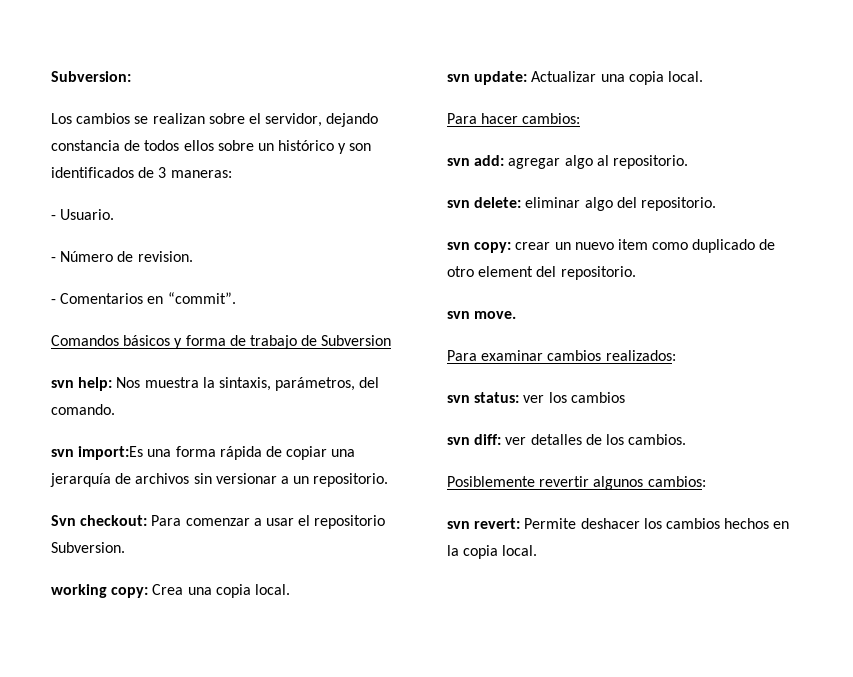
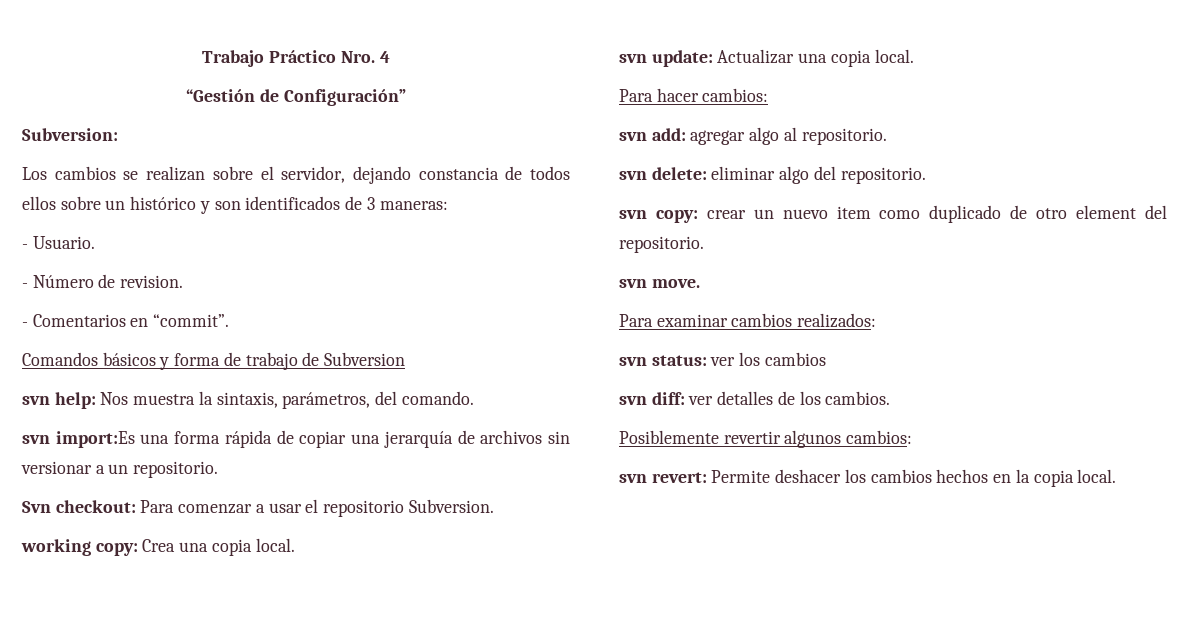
+ Trabajo Práctico Nro. 4
+ “Gestión de Configuración”

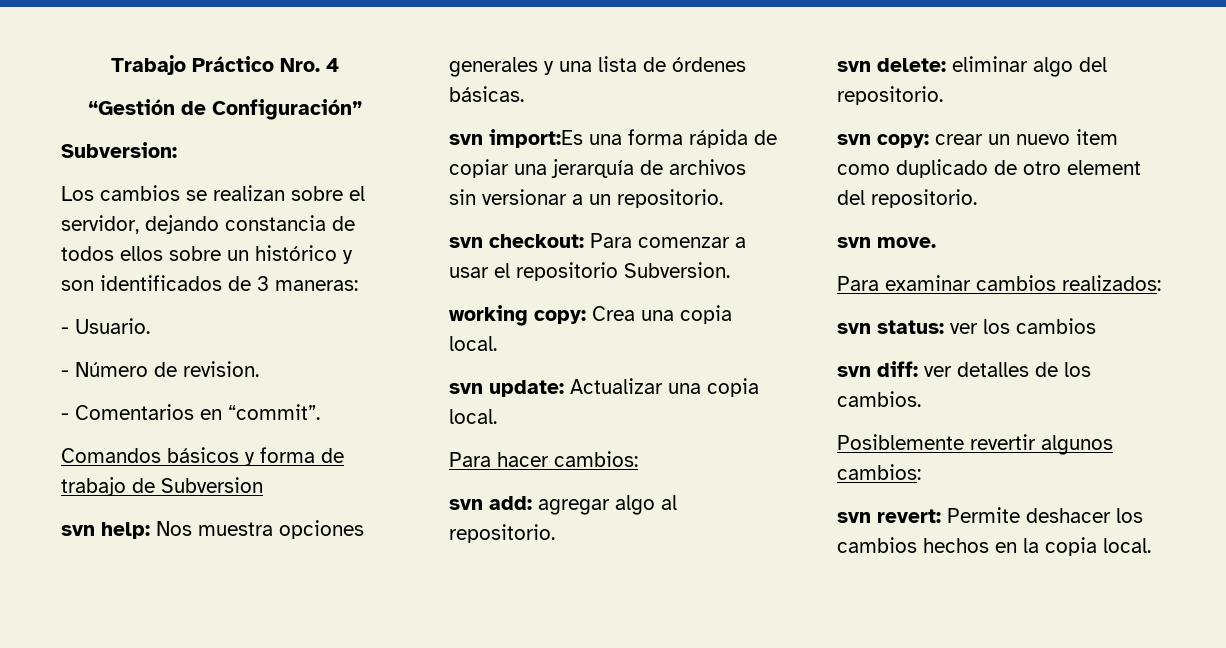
- svn help: Nos muestra la sintaxis, parámetros, del comando.
+ svn help: Nos muestra opciones generales y una lista de órdenes básicas.
- Svn checkout: Para comenzar a usar el repositorio Subversion.
+ svn checkout: Para comenzar a usar el repositorio Subversion.

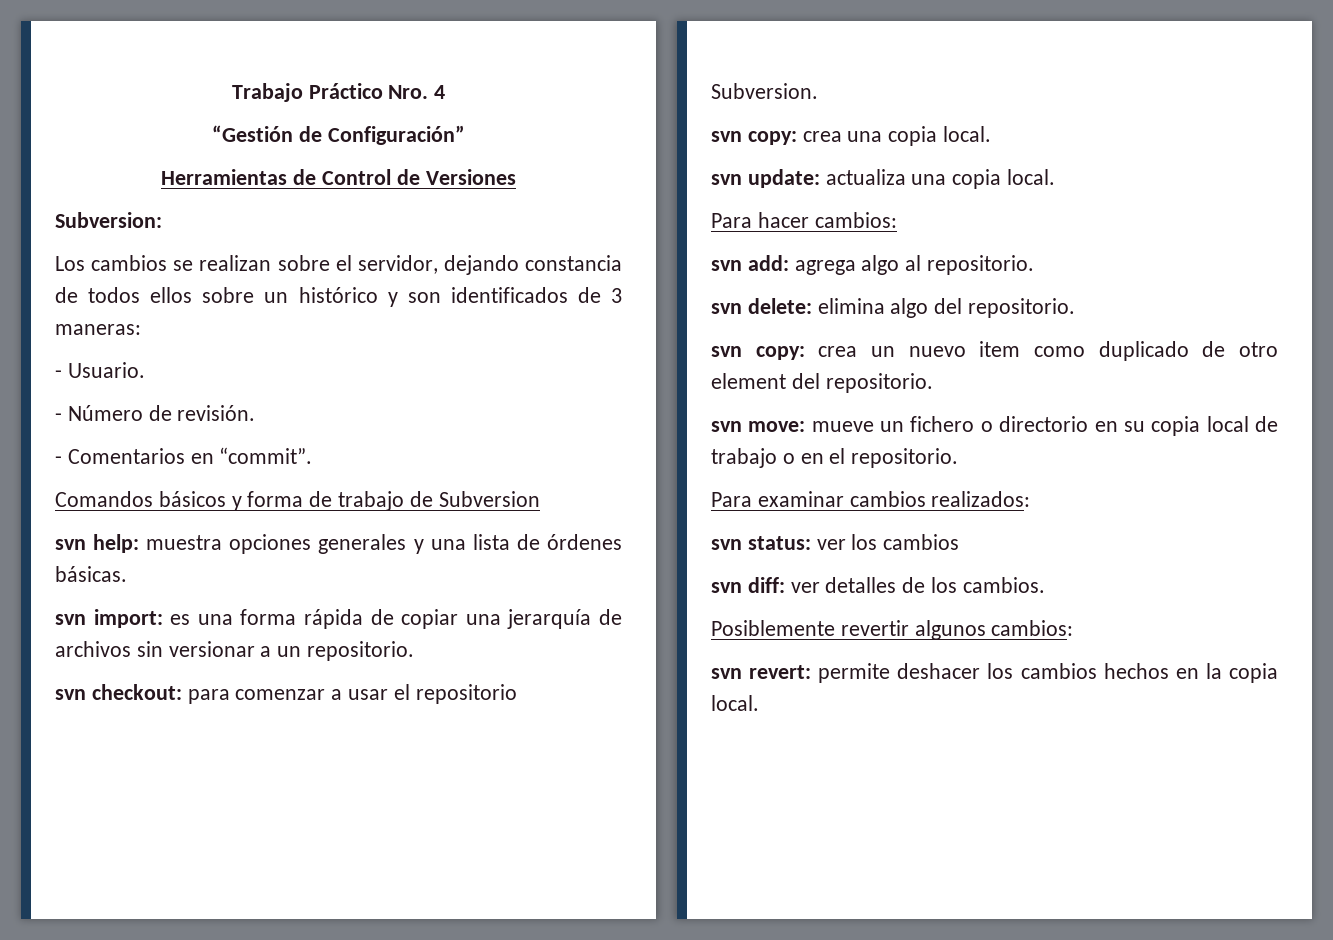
+ Herramientas de Control de Versiones
- - Número de revision.
+ - Número de revisión.
- svn help: Nos muestra opciones generales y una lista de órdenes básicas.
+ svn help: muestra opciones generales y una lista de órdenes básicas.
- svn import:Es una forma rápida de copiar una jerarquía de archivos sin versionar a un repositorio.
+ svn import: es una forma rápida de copiar una jerarquía de archivos sin versionar a un repositorio.
- svn checkout: Para comenzar a usar el repositorio Subversion.
+ svn checkout: para comenzar a usar el repositorio Subversion.
- working copy: Crea una copia local.
+ svn copy: crea una copia local.
- svn update: Actualizar una copia local.
+ svn update: actualiza una copia local.
- svn add: agregar algo al repositorio.
+ svn add: agrega algo al repositorio.
- svn delete: eliminar algo del repositorio.
+ svn delete: elimina algo del repositorio.
- svn copy: crear un nuevo item como duplicado de otro element del repositorio.
+ svn copy: crea un nuevo item como duplicado de otro element del repositorio.
- svn move.
+ svn move: mueve un fichero o directorio en su copia local de trabajo o en el repositorio.
- svn revert: Permite deshacer los cambios hechos en la copia local.
+ svn revert: permite deshacer los cambios hechos en la copia local.

